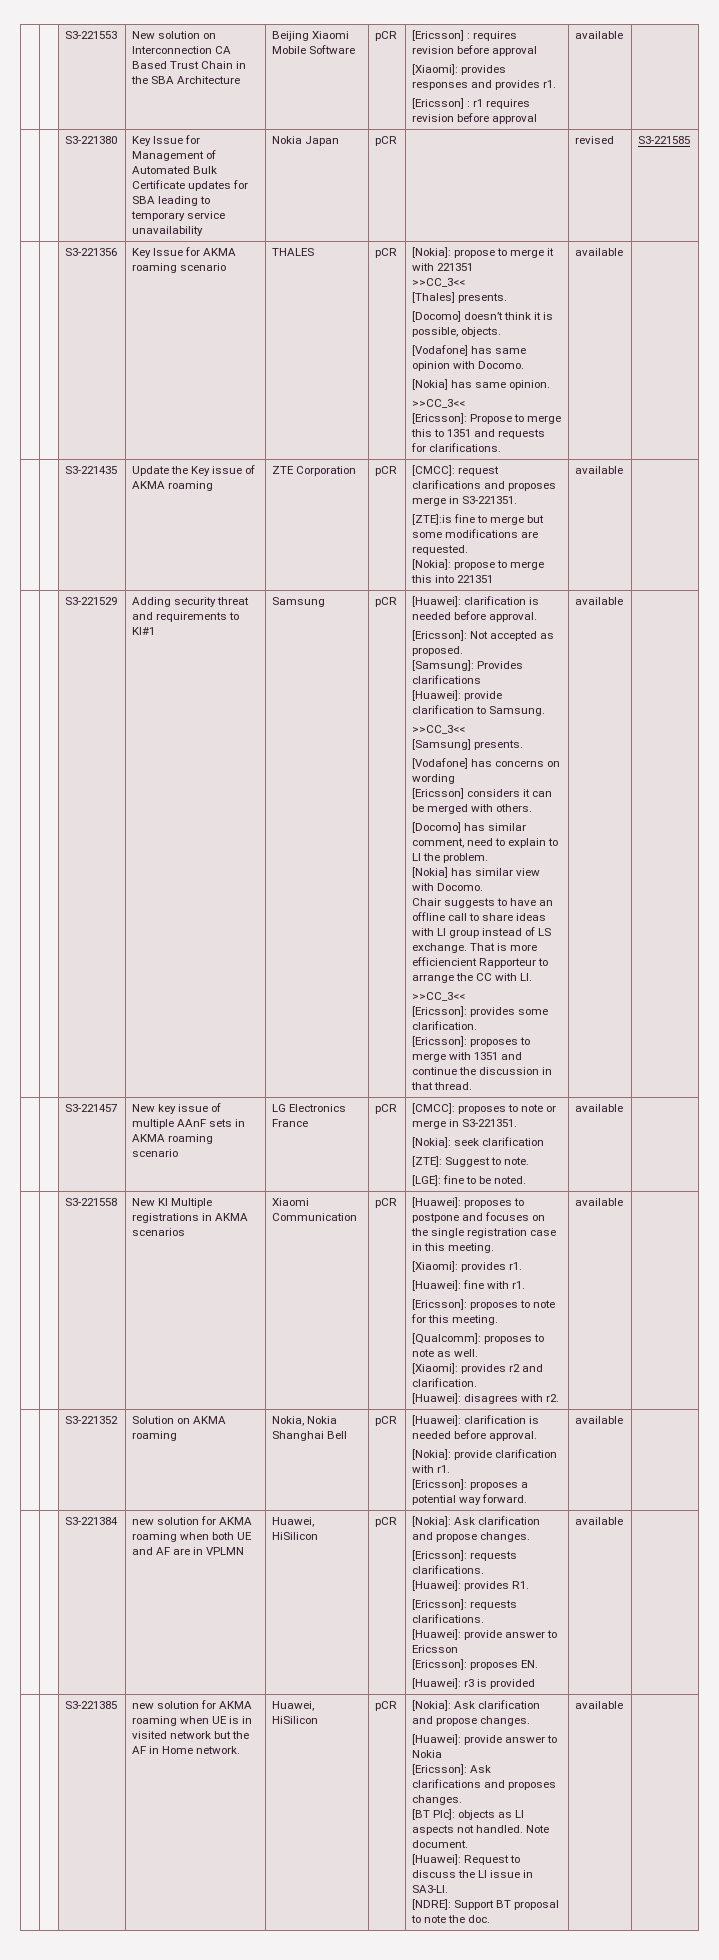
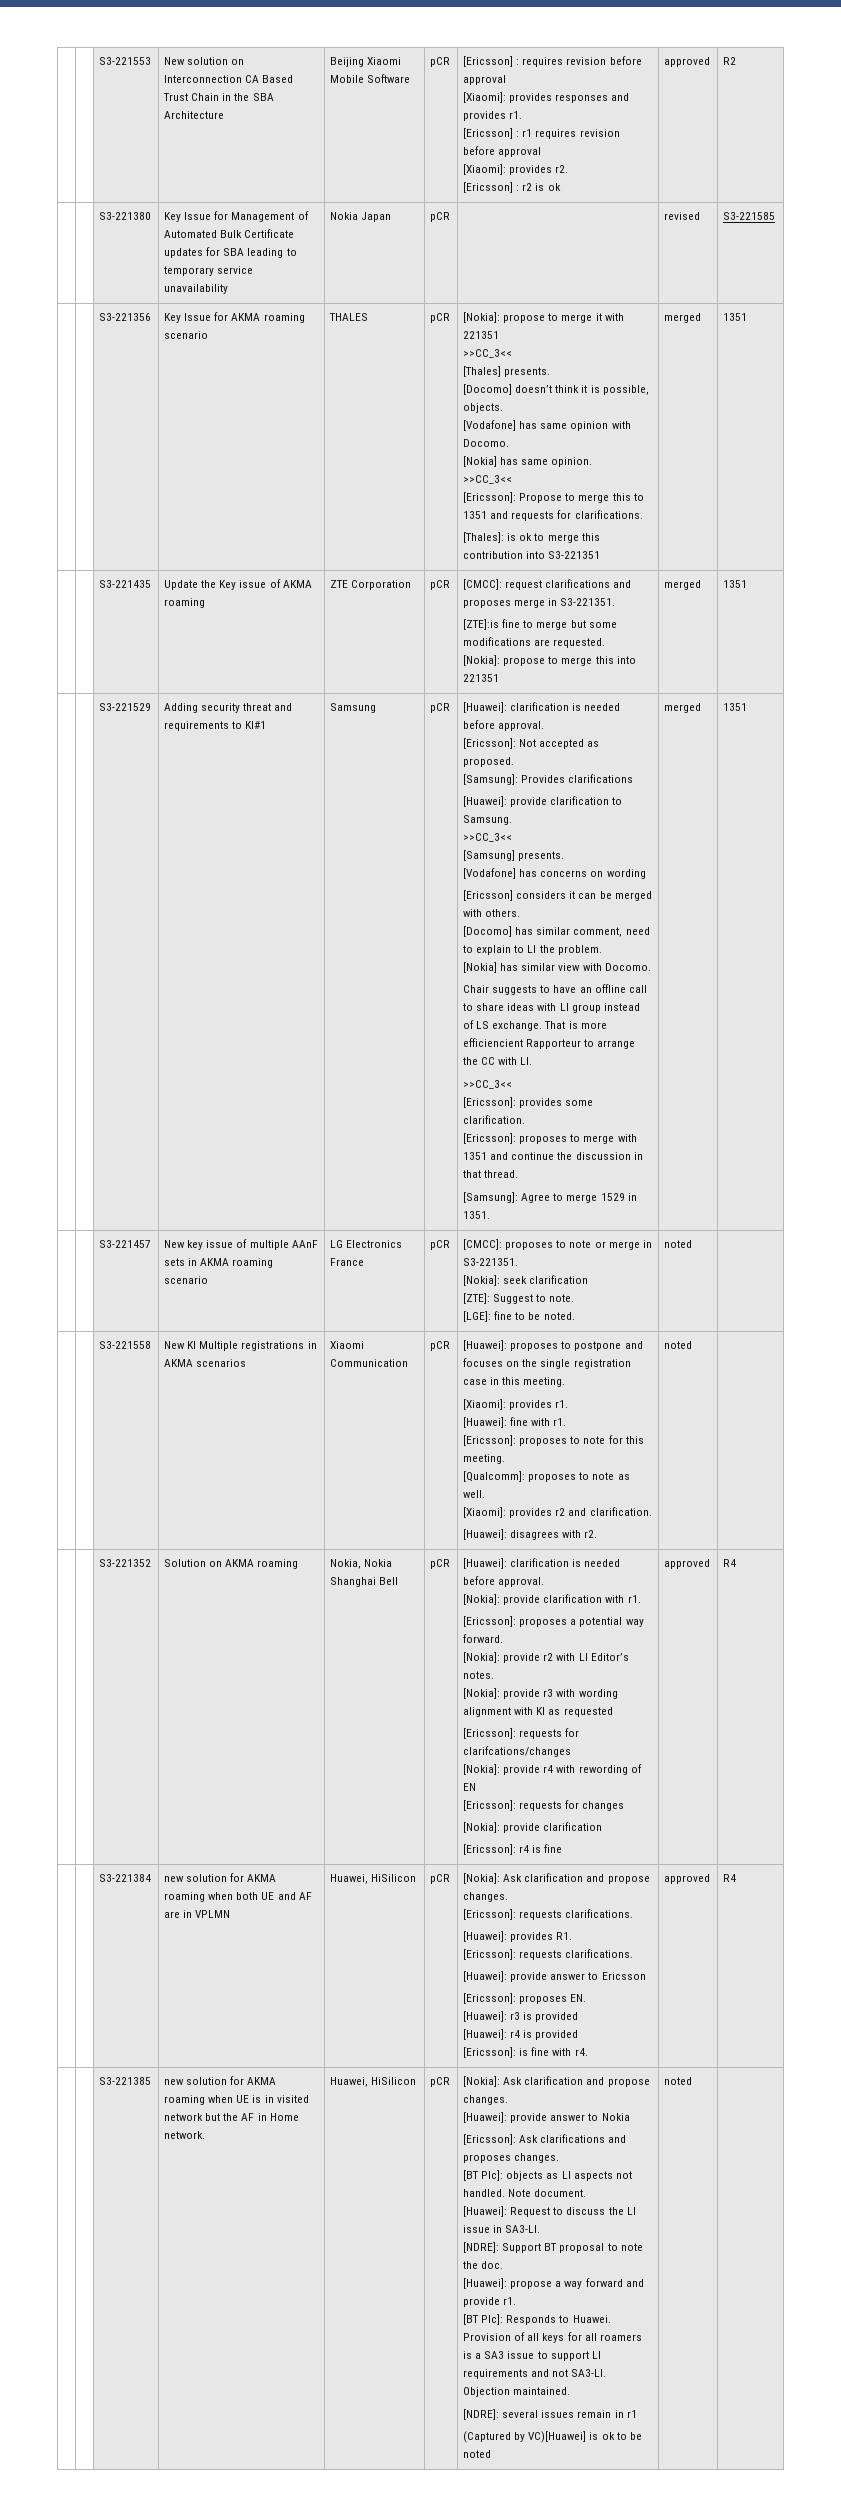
- [Ericsson] : r1 requires revision before approval | available
+ [Ericsson] : r1 requires revision before approval
+ [Xiaomi]: provides r2.
+ [Ericsson] : r2 is ok | approved | R2
- [Ericsson]: Propose to merge this to 1351 and requests for clarifications. | available
+ [Ericsson]: Propose to merge this to 1351 and requests for clarifications.
+ [Thales]: is ok to merge this contribution into S3-221351 | merged | 1351
  | | S3-221435 | Update the Key issue of AKMA roaming | ZTE Corporation | pCR | [CMCC]: request clarifications and proposes merge in S3-221351.
  [ZTE]:is fine to merge but some modifications are requested.
- [Nokia]: propose to merge this into 221351 | available |
+ [Nokia]: propose to merge this into 221351 | merged | 1351
- [Ericsson]: proposes to merge with 1351 and continue the discussion in that thread. | available
+ [Ericsson]: proposes to merge with 1351 and continue the discussion in that thread.
+ [Samsung]: Agree to merge 1529 in 1351. | merged | 1351
  | | S3-221457 | New key issue of multiple AAnF sets in AKMA roaming scenario | LG Electronics France | pCR | [CMCC]: proposes to note or merge in S3-221351.
  [Nokia]: seek clarification
  [ZTE]: Suggest to note.
- [LGE]: fine to be noted. | available |
+ [LGE]: fine to be noted. | noted |
- [Huawei]: disagrees with r2. | available
+ [Huawei]: disagrees with r2. | noted
- [Ericsson]: proposes a potential way forward. | available
+ [Ericsson]: proposes a potential way forward.
+ [Nokia]: provide r2 with LI Editor’s notes.
+ [Nokia]: provide r3 with wording alignment with KI as requested
+ [Ericsson]: requests for clarifcations/changes
+ [Nokia]: provide r4 with rewording of EN
+ [Ericsson]: requests for changes
+ [Nokia]: provide clarification
+ [Ericsson]: r4 is fine | approved | R4
- [Huawei]: r3 is provided | available
+ [Huawei]: r3 is provided
+ [Huawei]: r4 is provided
+ [Ericsson]: is fine with r4. | approved | R4
- [NDRE]: Support BT proposal to note the doc. | available
+ [NDRE]: Support BT proposal to note the doc.
+ [Huawei]: propose a way forward and provide r1.
+ [BT Plc]: Responds to Huawei. Provision of all keys for all roamers is a SA3 issue to support LI requirements and not SA3-LI. Objection maintained.
+ [NDRE]: several issues remain in r1
+ (Captured by VC)[Huawei] is ok to be noted | noted

